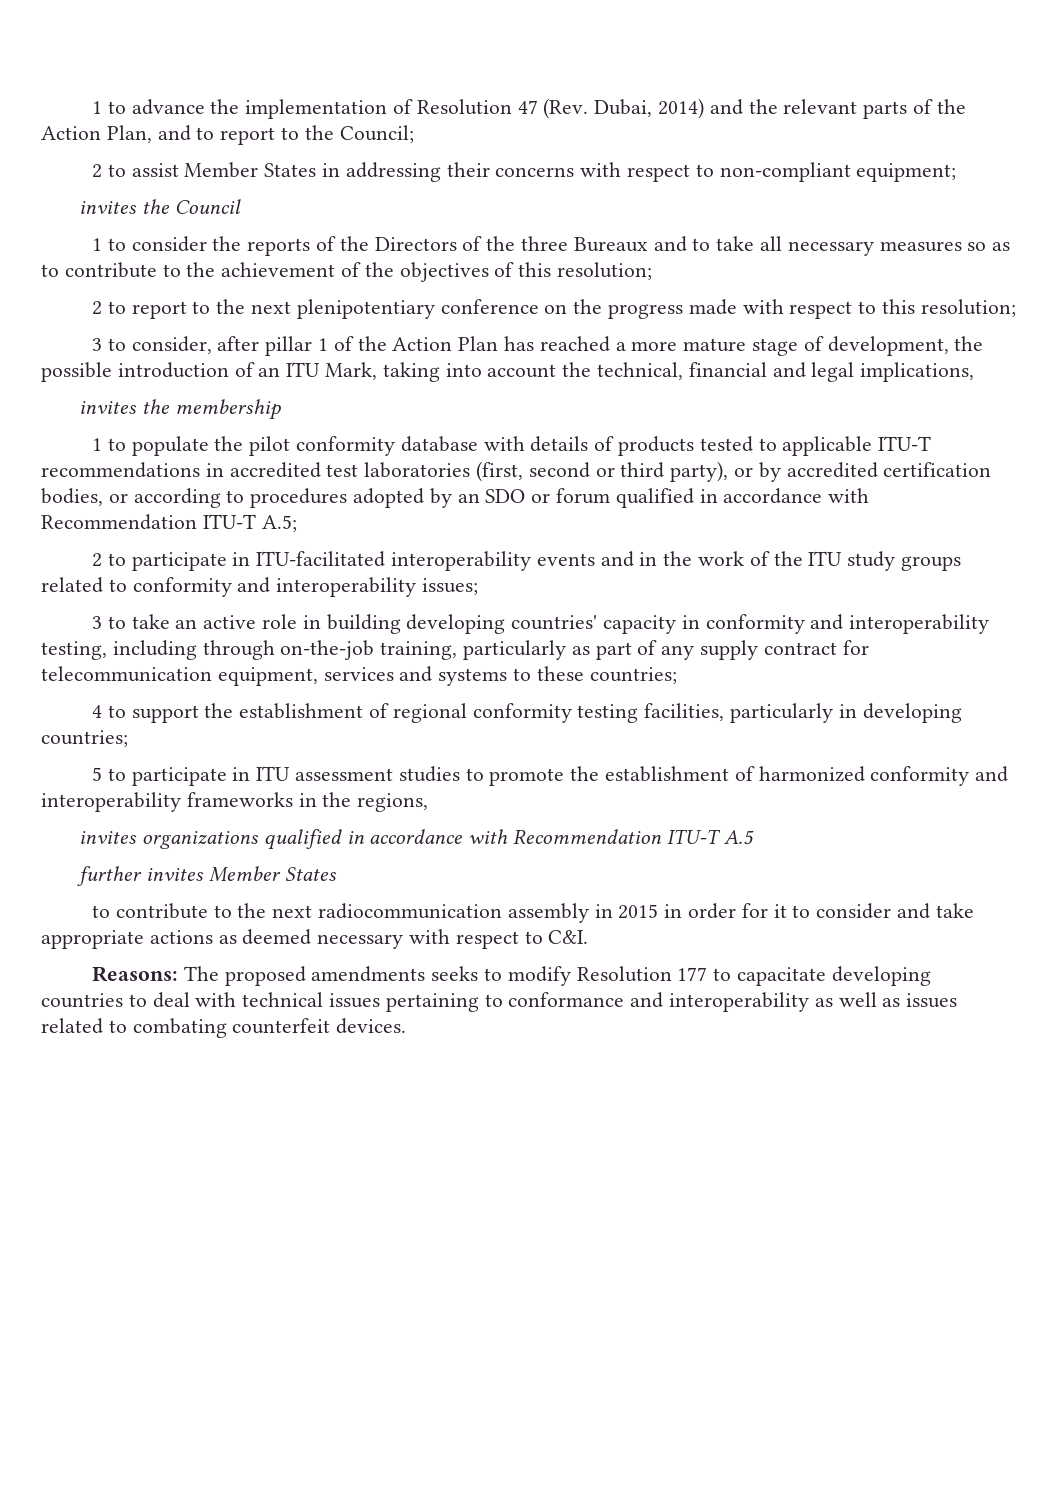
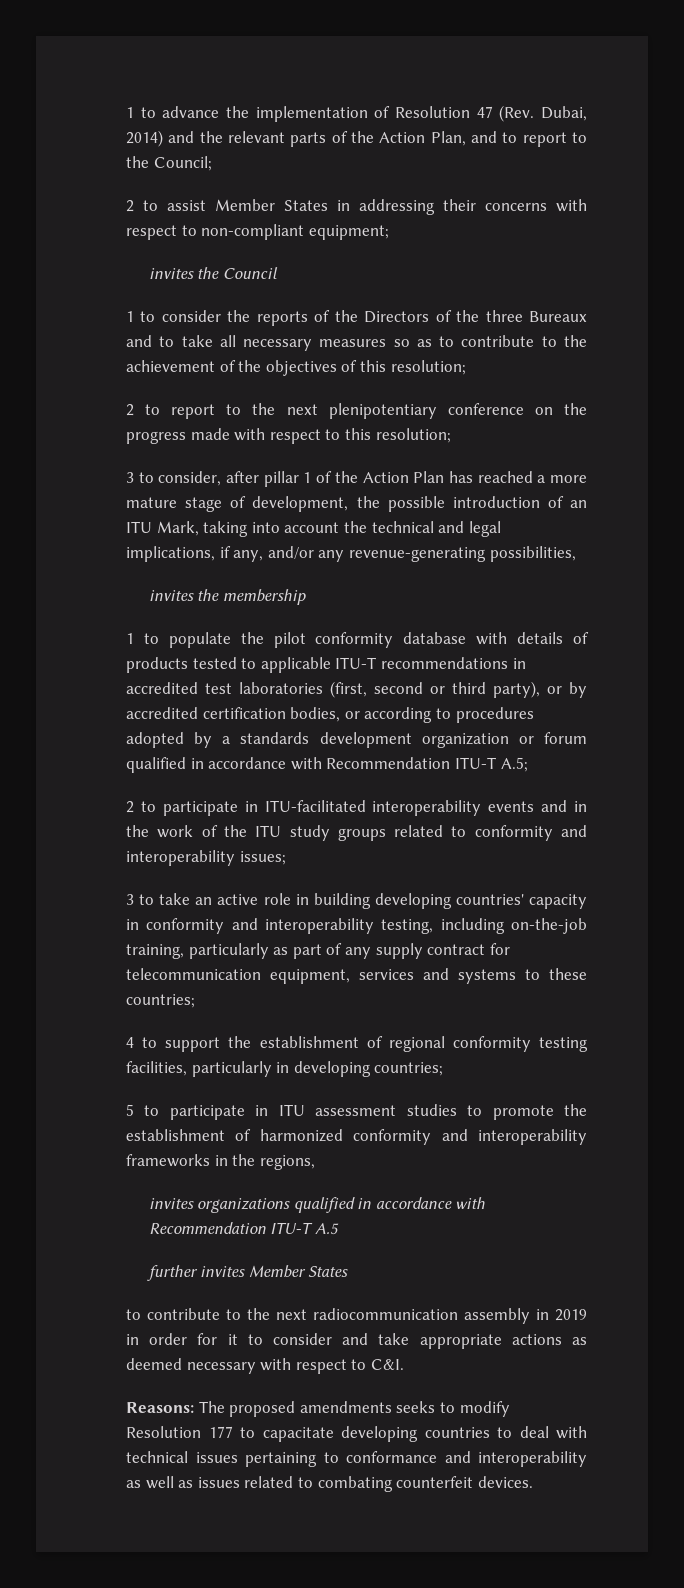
- 3 to consider, after pillar 1 of the Action Plan has reached a more mature stage of development, the possible introduction of an ITU Mark, taking into account the technical, financial and legal implications,
+ 3 to consider, after pillar 1 of the Action Plan has reached a more mature stage of development, the possible introduction of an ITU Mark, taking into account the technical and legal implications, if any, and/or any revenue-generating possibilities,
- 1 to populate the pilot conformity database with details of products tested to applicable ITU-T recommendations in accredited test laboratories (first, second or third party), or by accredited certification bodies, or according to procedures adopted by an SDO or forum qualified in accordance with Recommendation ITU-T A.5;
+ 1 to populate the pilot conformity database with details of products tested to applicable ITU-T recommendations in accredited test laboratories (first, second or third party), or by accredited certification bodies, or according to procedures adopted by a standards development organization or forum qualified in accordance with Recommendation ITU-T A.5;
- 3 to take an active role in building developing countries' capacity in conformity and interoperability testing, including through on-the-job training, particularly as part of any supply contract for telecommunication equipment, services and systems to these countries;
+ 3 to take an active role in building developing countries' capacity in conformity and interoperability testing, including on-the-job training, particularly as part of any supply contract for telecommunication equipment, services and systems to these countries;
- to contribute to the next radiocommunication assembly in 2015 in order for it to consider and take appropriate actions as deemed necessary with respect to C&I.
+ to contribute to the next radiocommunication assembly in 2019 in order for it to consider and take appropriate actions as deemed necessary with respect to C&I.

